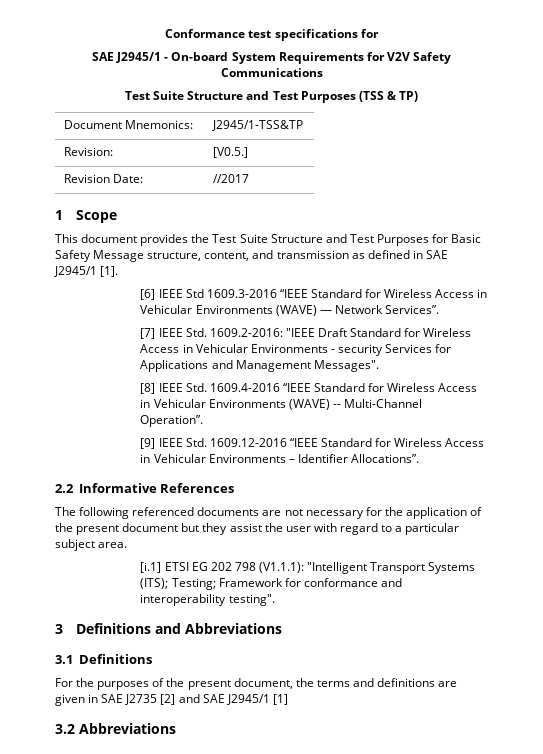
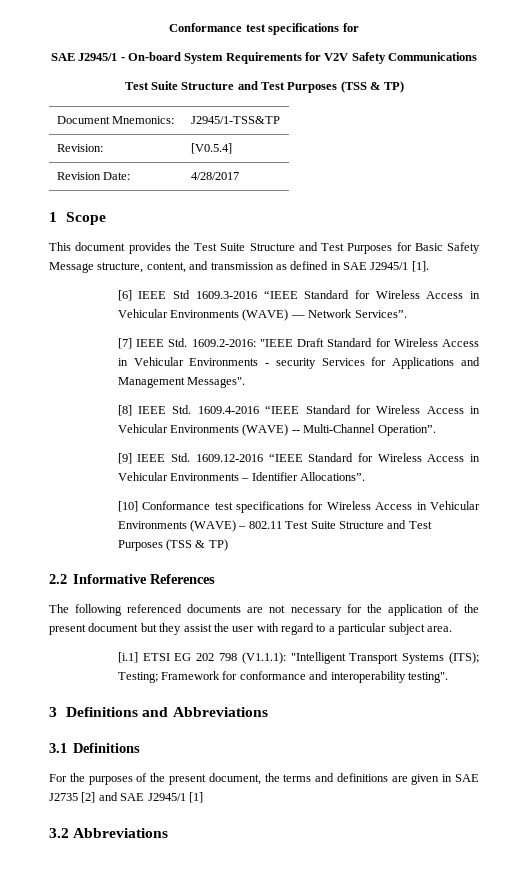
- Revision: | [V0.5.]
+ Revision: | [V0.5.4]
- Revision Date: | //2017
+ Revision Date: | 4/28/2017
+ [10] Conformance test specifications for Wireless Access in Vehicular Environments (WAVE) – 802.11 Test Suite Structure and Test Purposes (TSS & TP)

